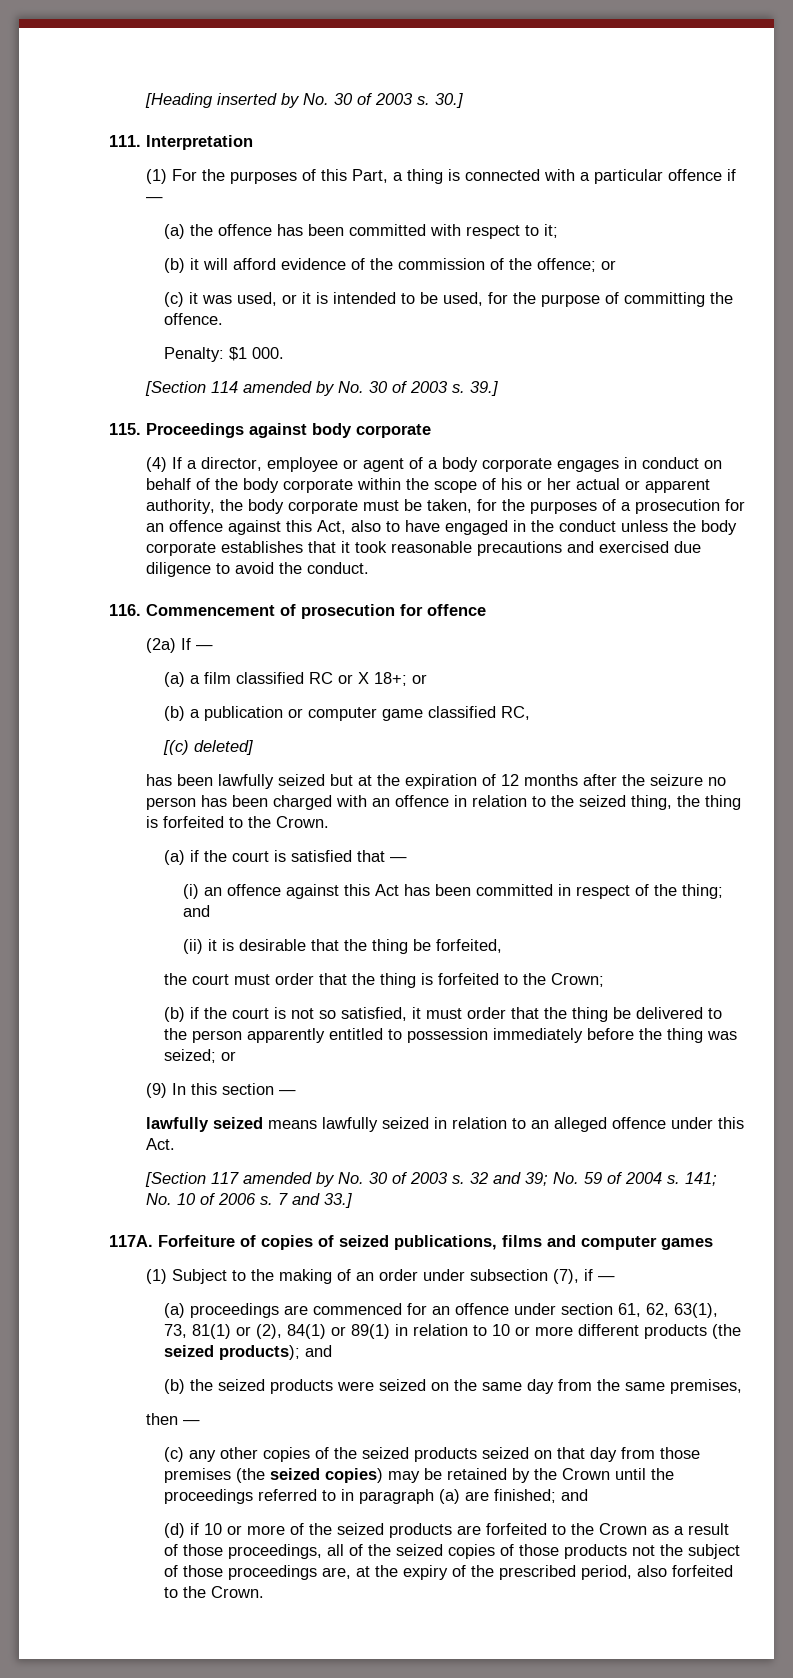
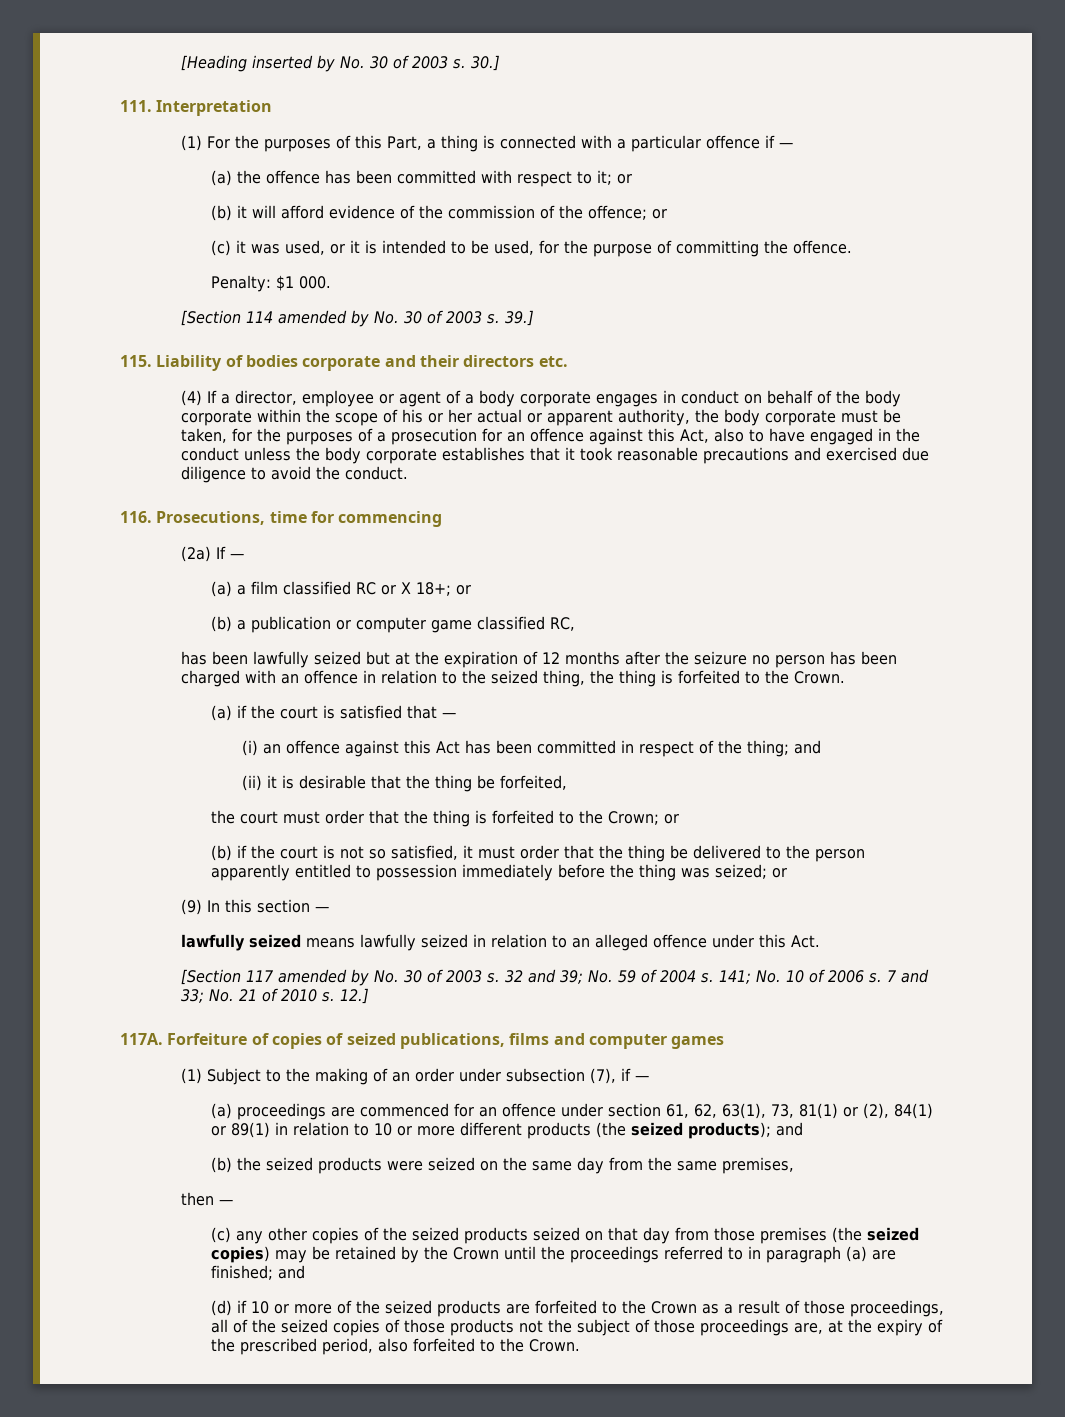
- (a) the offence has been committed with respect to it;
+ (a) the offence has been committed with respect to it; or
- 115. Proceedings against body corporate
+ 115. Liability of bodies corporate and their directors etc.
- 116. Commencement of prosecution for offence
+ 116. Prosecutions, time for commencing
- [(c) deleted]
- the court must order that the thing is forfeited to the Crown;
+ the court must order that the thing is forfeited to the Crown; or
- 7 and 33.]
+ 7 and 33; No. 21 of 2010 s. 12.]

